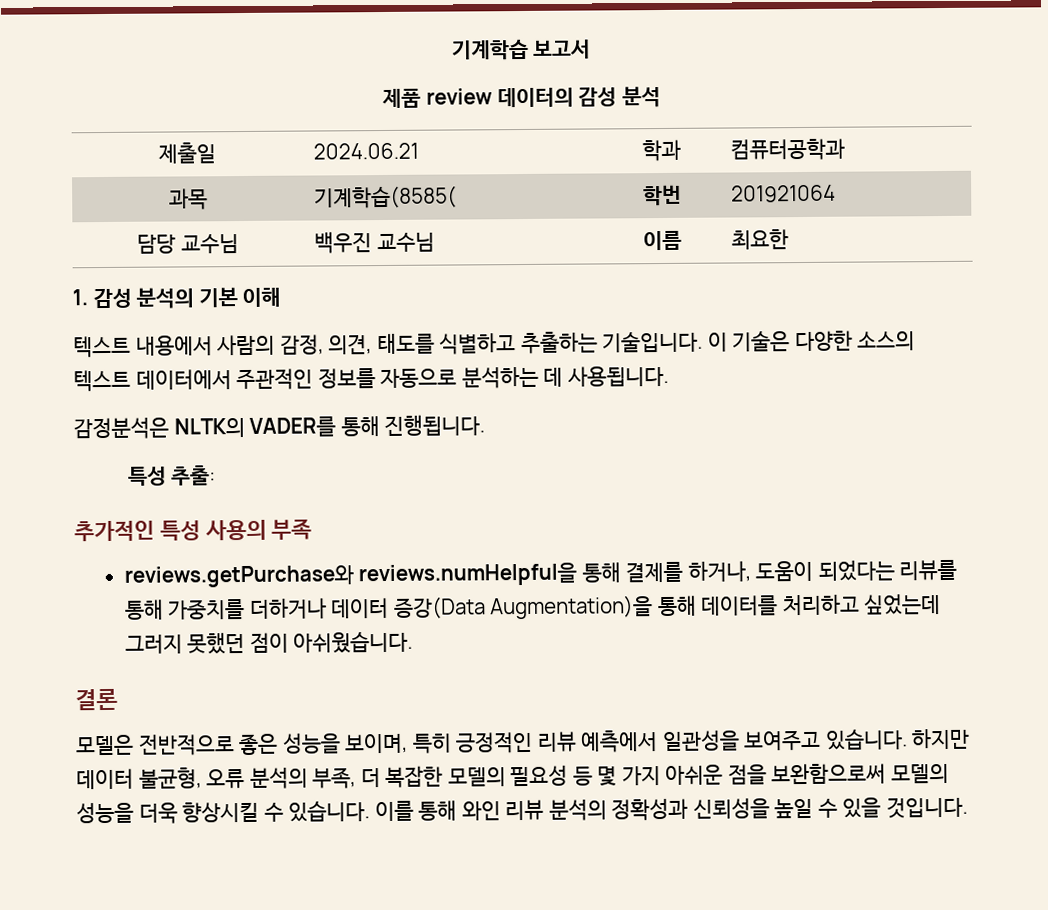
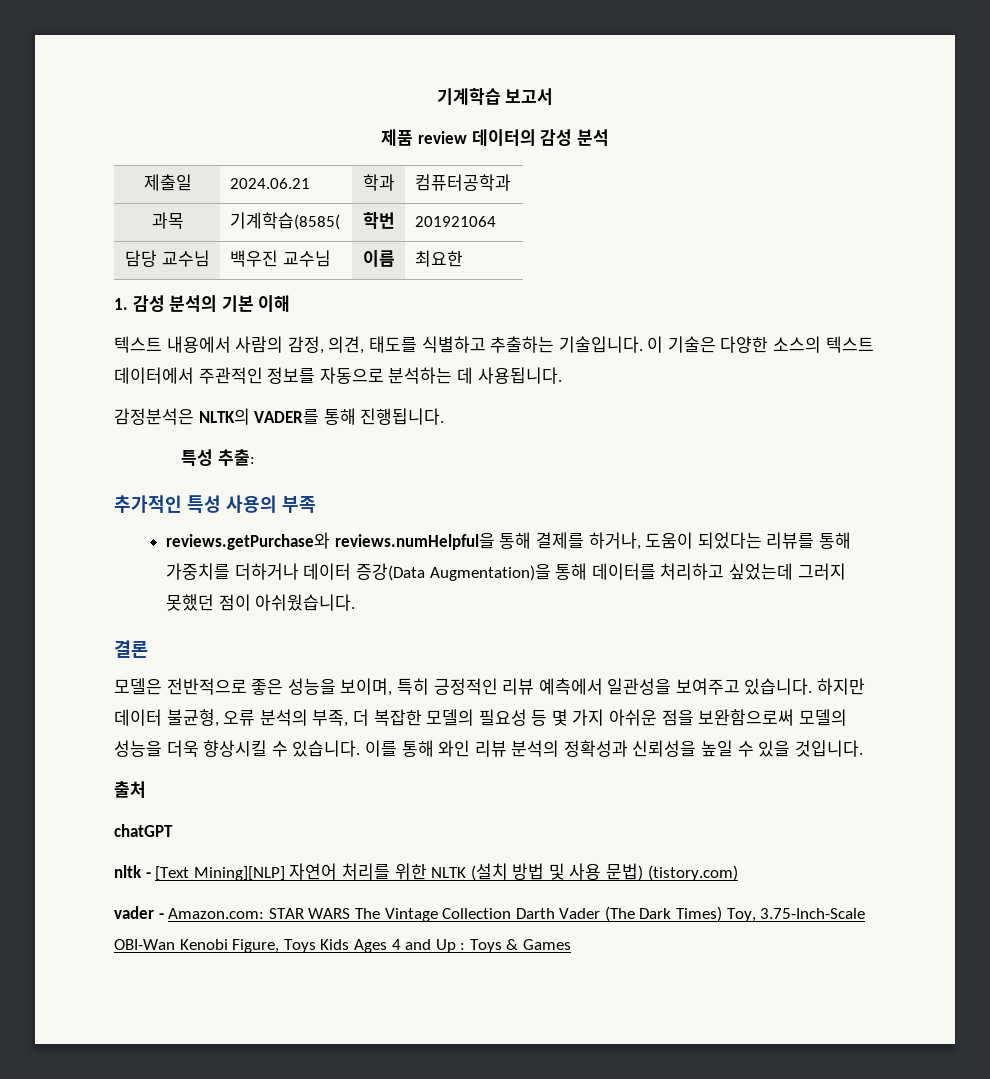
+ 출처
+ chatGPT
+ nltk - [Text Mining][NLP] 자연어 처리를 위한 NLTK (설치 방법 및 사용 문법) (tistory.com)
+ vader - Amazon.com: STAR WARS The Vintage Collection Darth Vader (The Dark Times) Toy, 3.75-Inch-Scale OBI-Wan Kenobi Figure, Toys Kids Ages 4 and Up : Toys & Games

